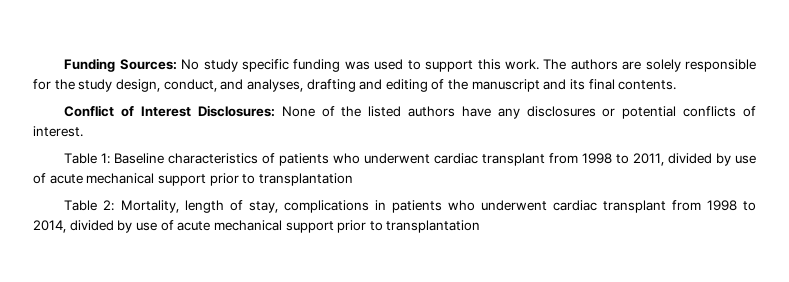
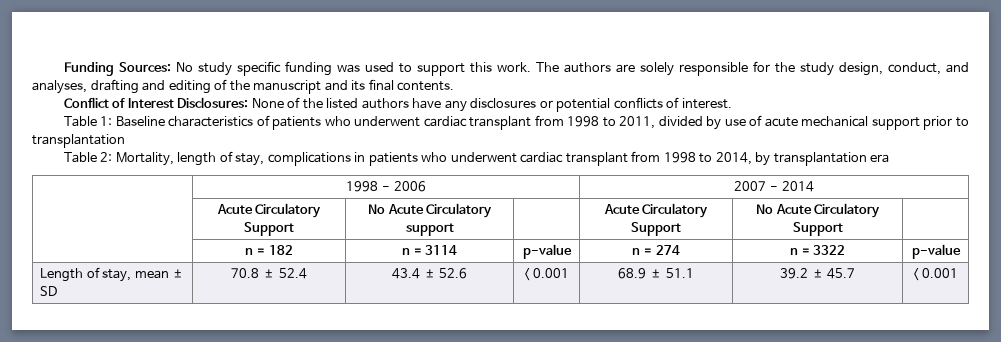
- Table 2: Mortality, length of stay, complications in patients who underwent cardiac transplant from 1998 to 2014, divided by use of acute mechanical support prior to transplantation
+ Table 2: Mortality, length of stay, complications in patients who underwent cardiac transplant from 1998 to 2014, by transplantation era
+ | 1998 - 2006 | 2007 - 2014
+ | Acute Circulatory Support | No Acute Circulatory support | | Acute Circulatory Support | No Acute Circulatory Support |
+ | n = 182 | n = 3114 | p-value | n = 274 | n = 3322 | p-value
+ Length of stay, mean ± SD | 70.8 ± 52.4 | 43.4 ± 52.6 | < 0.001 | 68.9 ± 51.1 | 39.2 ± 45.7 | < 0.001

